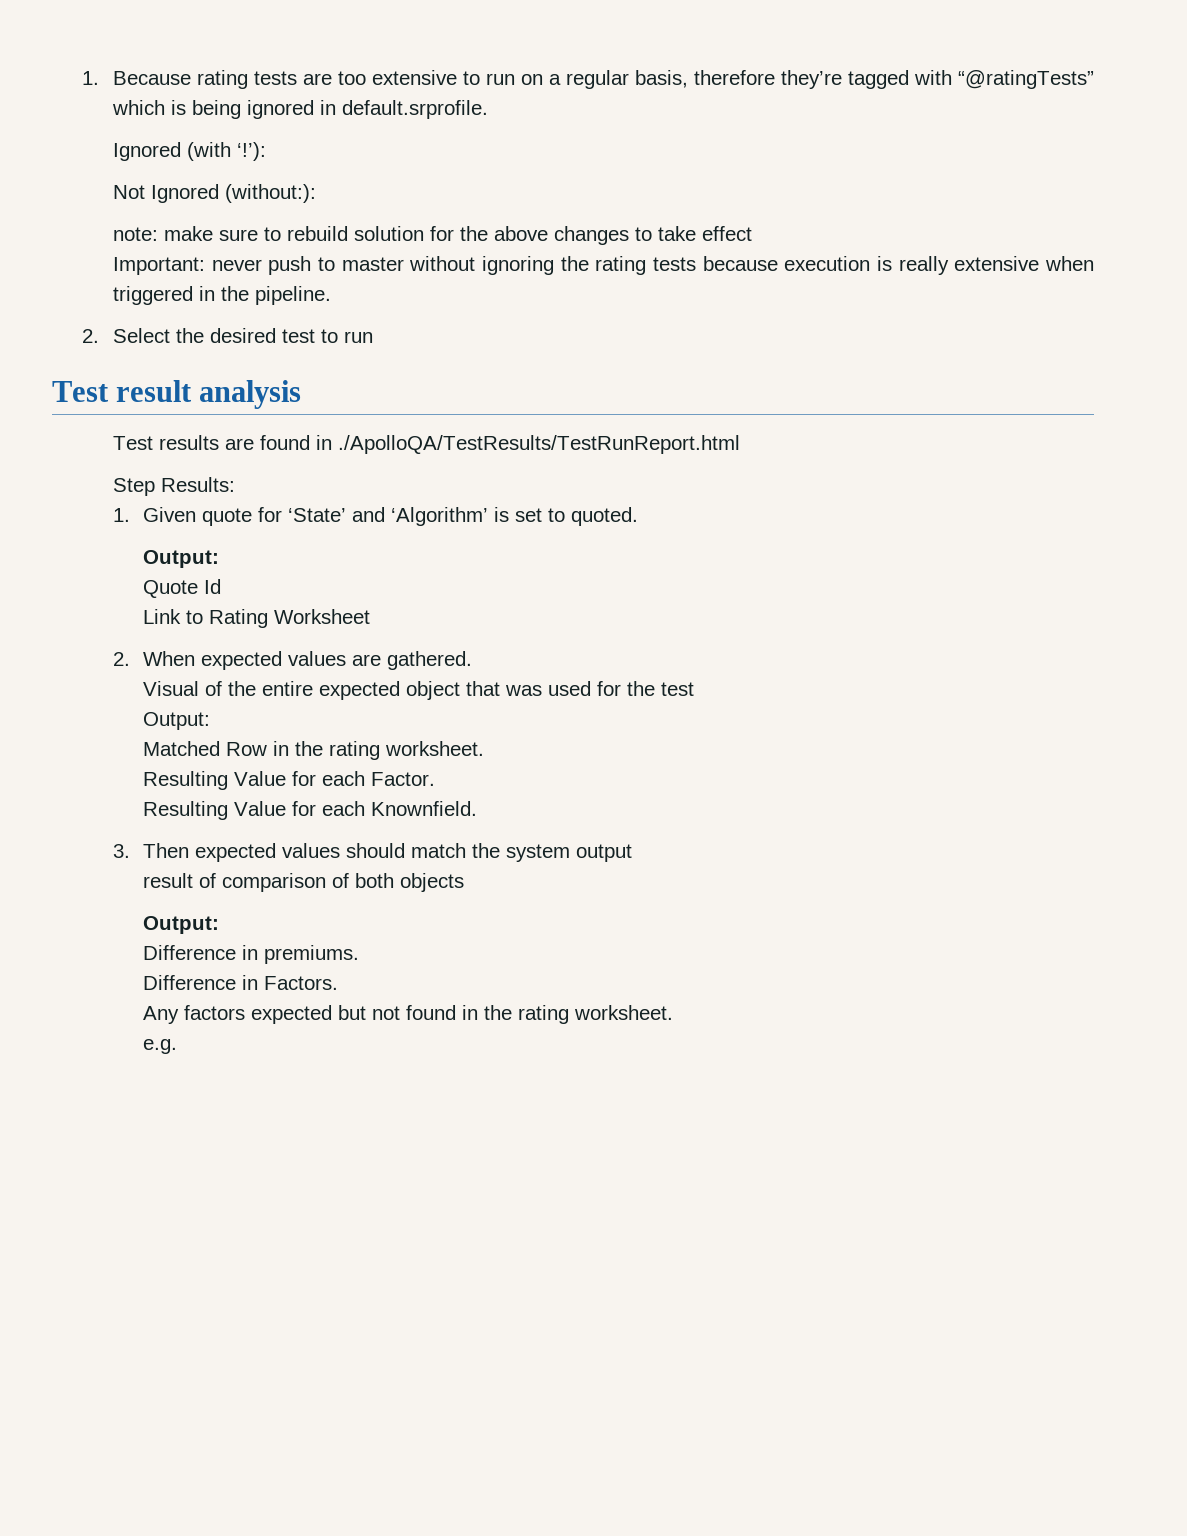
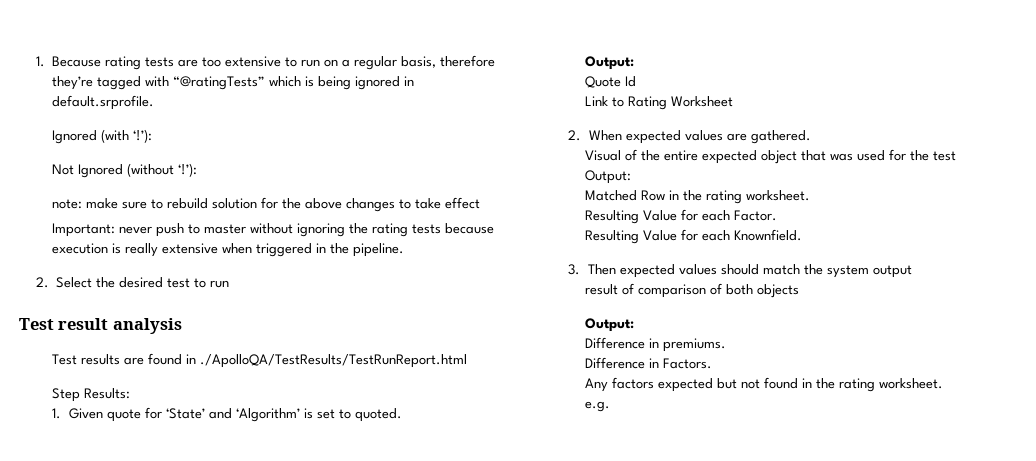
- Not Ignored (without:):
+ Not Ignored (without ‘!’):

